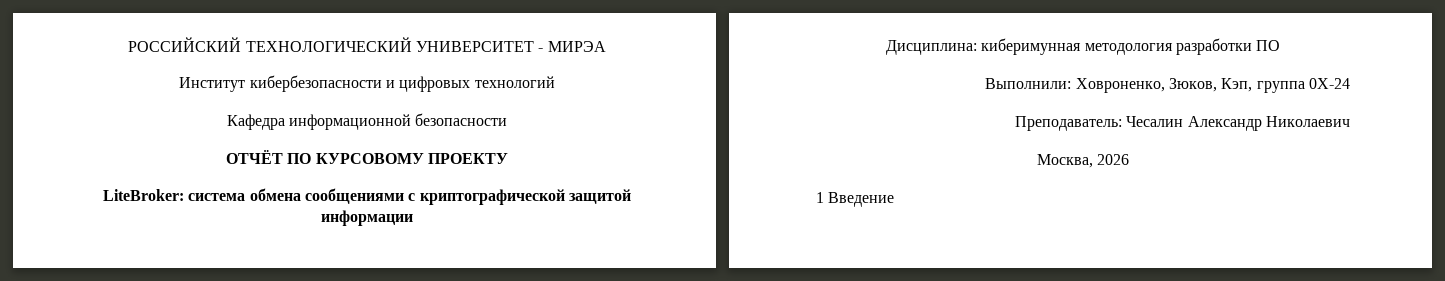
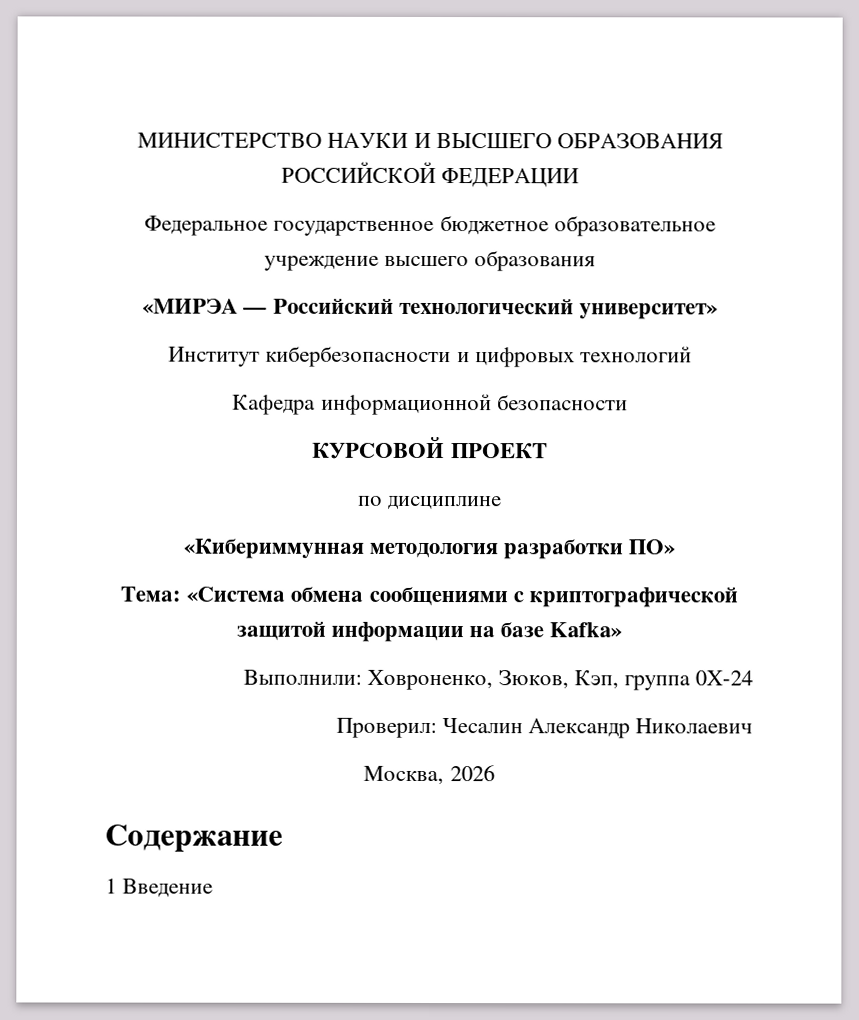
- РОССИЙСКИЙ ТЕХНОЛОГИЧЕСКИЙ УНИВЕРСИТЕТ - МИРЭА
+ МИНИСТЕРСТВО НАУКИ И ВЫСШЕГО ОБРАЗОВАНИЯ РОССИЙСКОЙ ФЕДЕРАЦИИ
+ Федеральное государственное бюджетное образовательное учреждение высшего образования
+ «МИРЭА — Российский технологический университет»
- ОТЧЁТ ПО КУРСОВОМУ ПРОЕКТУ
- LiteBroker: система обмена сообщениями с криптографической защитой информации
- Дисциплина: киберимунная методология разработки ПО
+ КУРСОВОЙ ПРОЕКТ
+ по дисциплине
+ «Кибериммунная методология разработки ПО»
+ Тема: «Система обмена сообщениями с криптографической защитой информации на базе Kafka»
- Преподаватель: Чесалин Александр Николаевич
+ Проверил: Чесалин Александр Николаевич
+ Содержание

